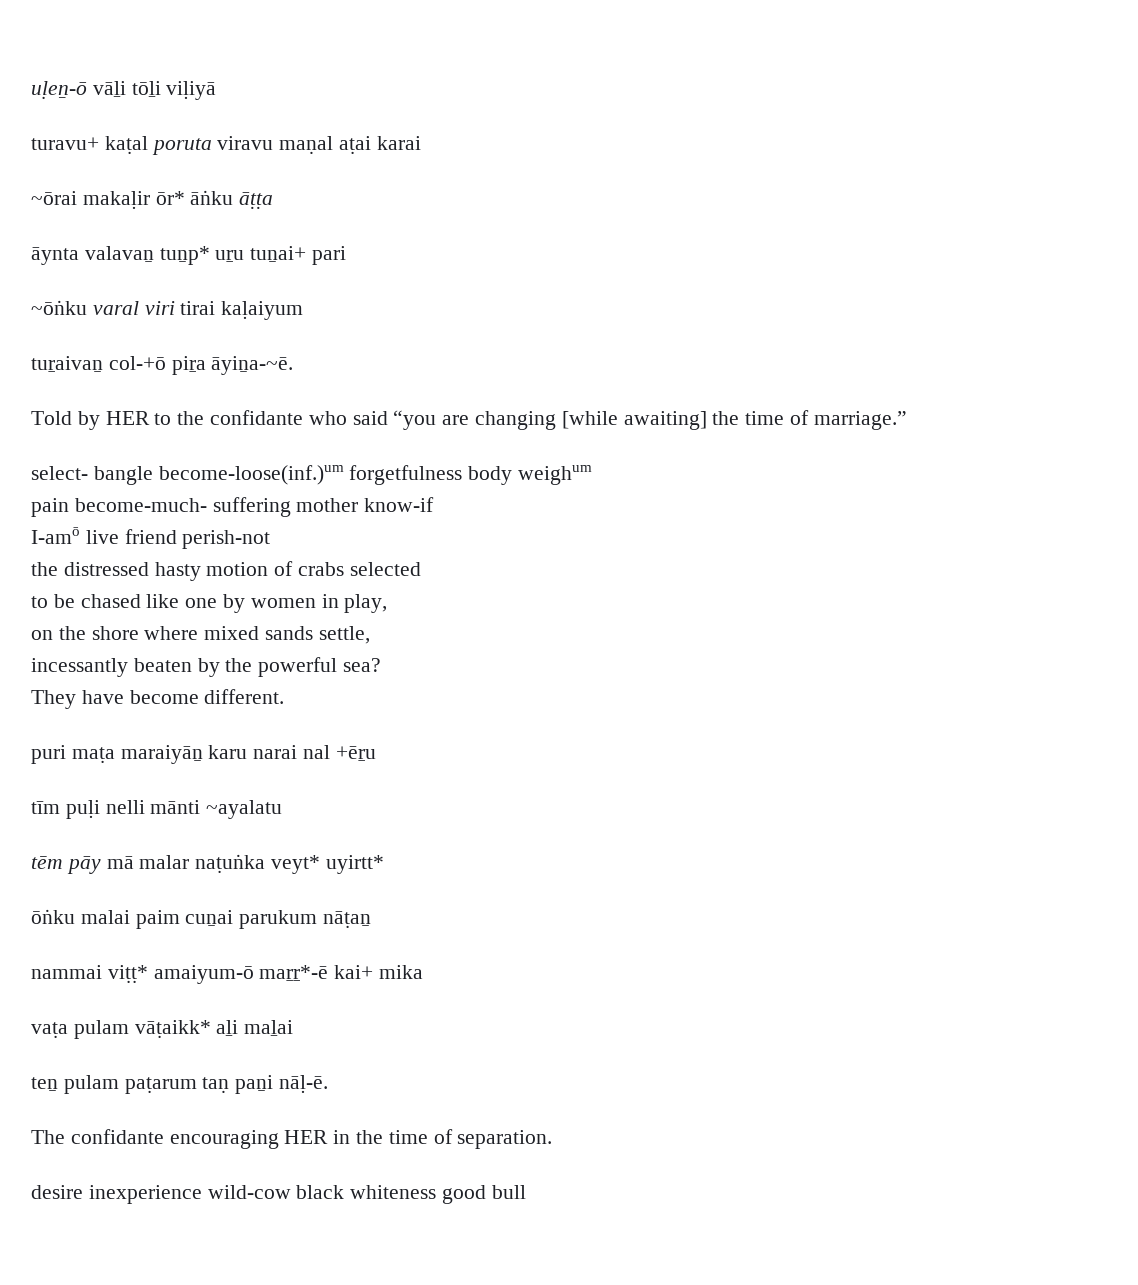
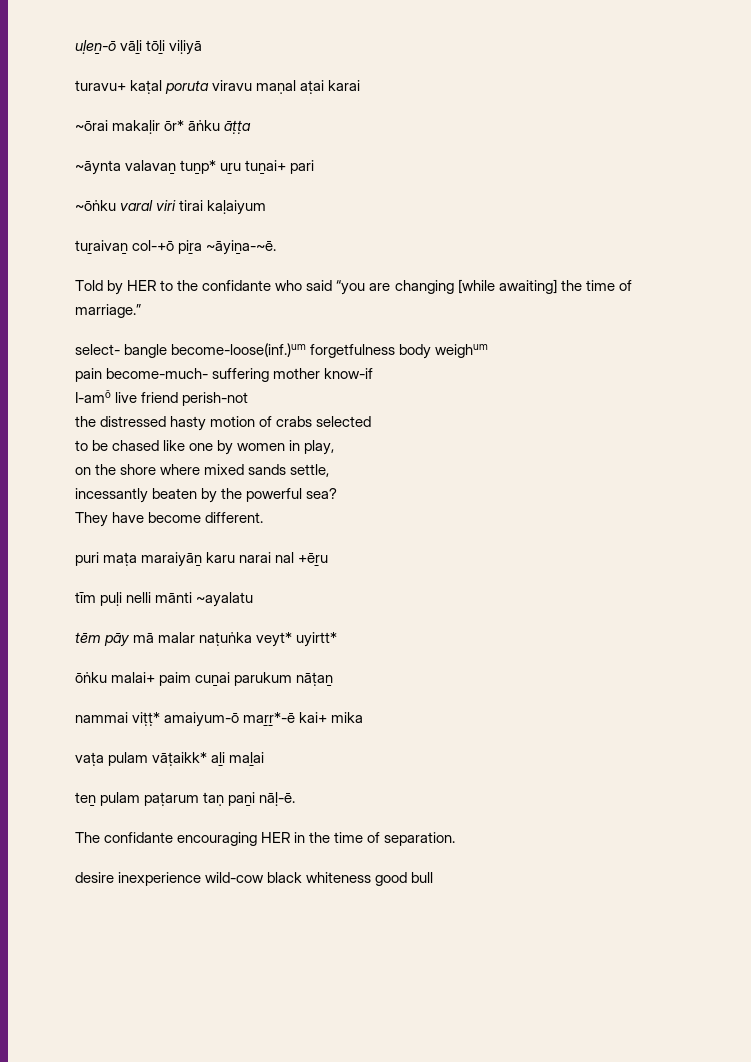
- āynta valavaṉ tuṉp* uṟu tuṉai+ pari
+ ~āynta valavaṉ tuṉp* uṟu tuṉai+ pari
- tuṟaivaṉ col-+ō piṟa āyiṉa-~ē.
+ tuṟaivaṉ col-+ō piṟa ~āyiṉa-~ē.
- ōṅku malai paim cuṉai parukum nāṭaṉ
+ ōṅku malai+ paim cuṉai parukum nāṭaṉ

